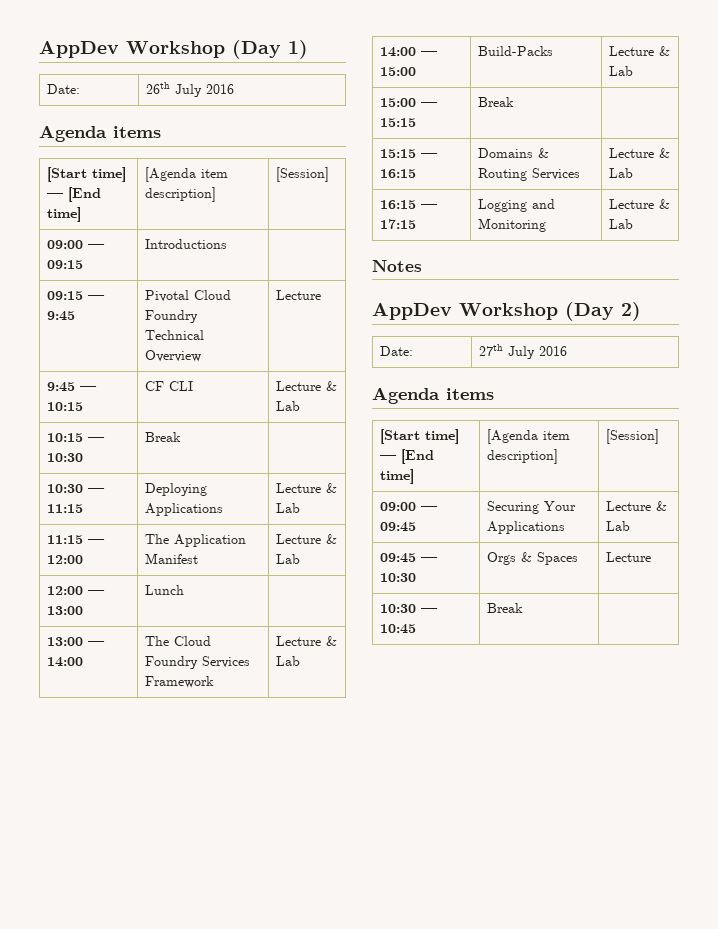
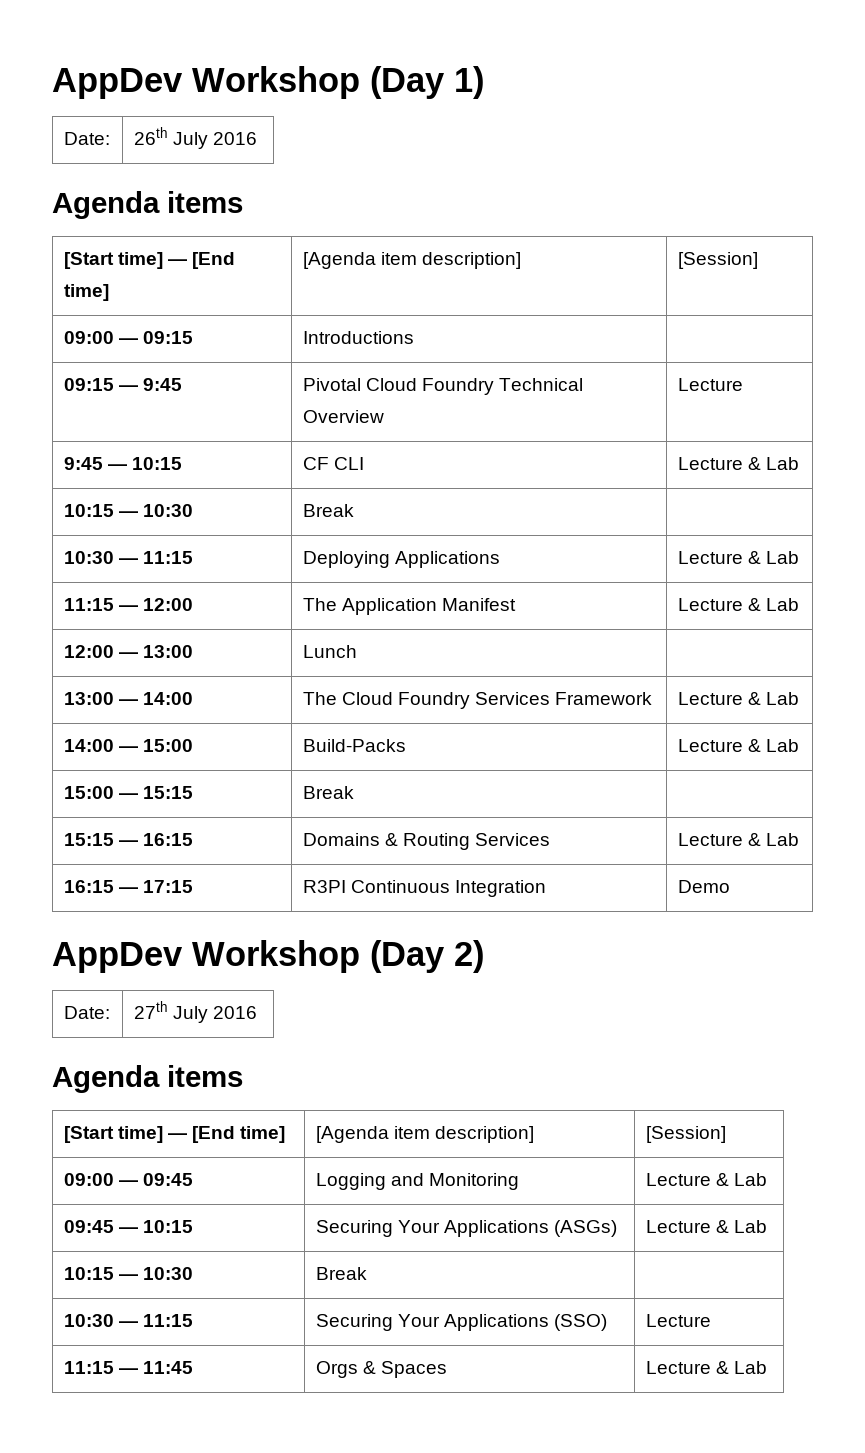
- 16:15 — 17:15 | Logging and Monitoring | Lecture & Lab
- Notes
+ 16:15 — 17:15 | R3PI Continuous Integration | Demo
- 09:00 — 09:45 | Securing Your Applications | Lecture & Lab
+ 09:00 — 09:45 | Logging and Monitoring | Lecture & Lab
- 09:45 — 10:30 | Orgs & Spaces | Lecture
- 10:30 — 10:45 | Break |
+ 09:45 — 10:15 | Securing Your Applications (ASGs) | Lecture & Lab
+ 10:15 — 10:30 | Break |
+ 10:30 — 11:15 | Securing Your Applications (SSO) | Lecture
+ 11:15 — 11:45 | Orgs & Spaces | Lecture & Lab

